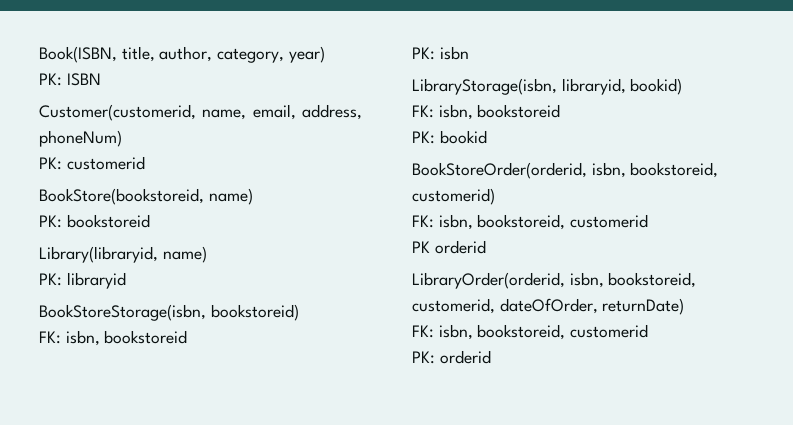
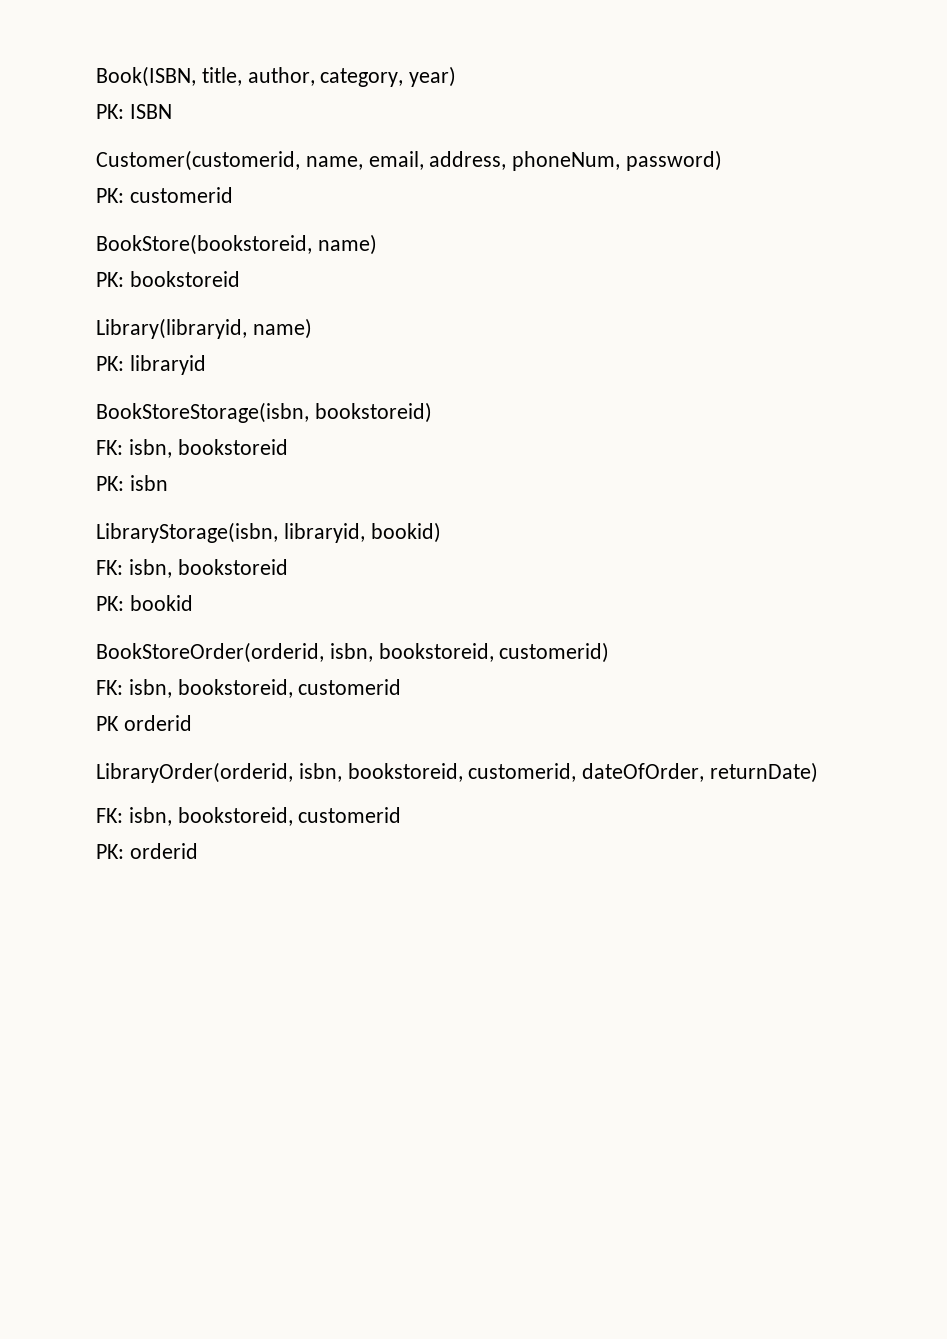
- Customer(customerid, name, email, address, phoneNum)
+ Customer(customerid, name, email, address, phoneNum, password)

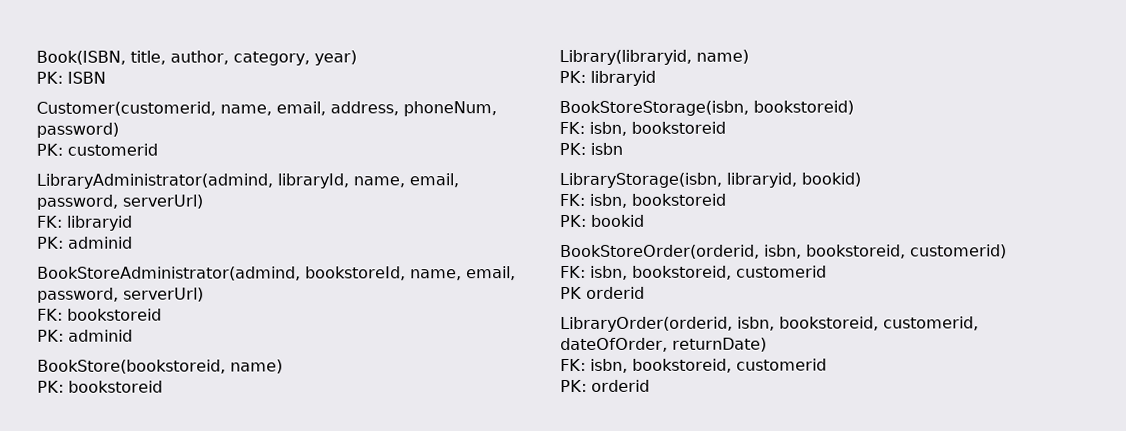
+ LibraryAdministrator(admind, libraryId, name, email, password, serverUrl)
+ FK: libraryid
+ PK: adminid
+ BookStoreAdministrator(admind, bookstoreId, name, email, password, serverUrl)
+ FK: bookstoreid
+ PK: adminid

